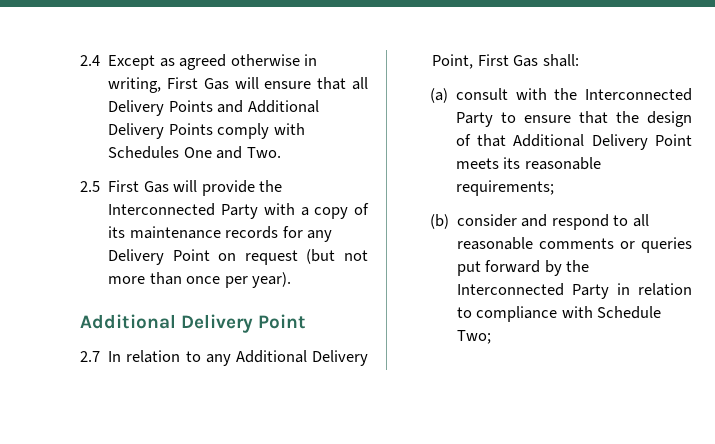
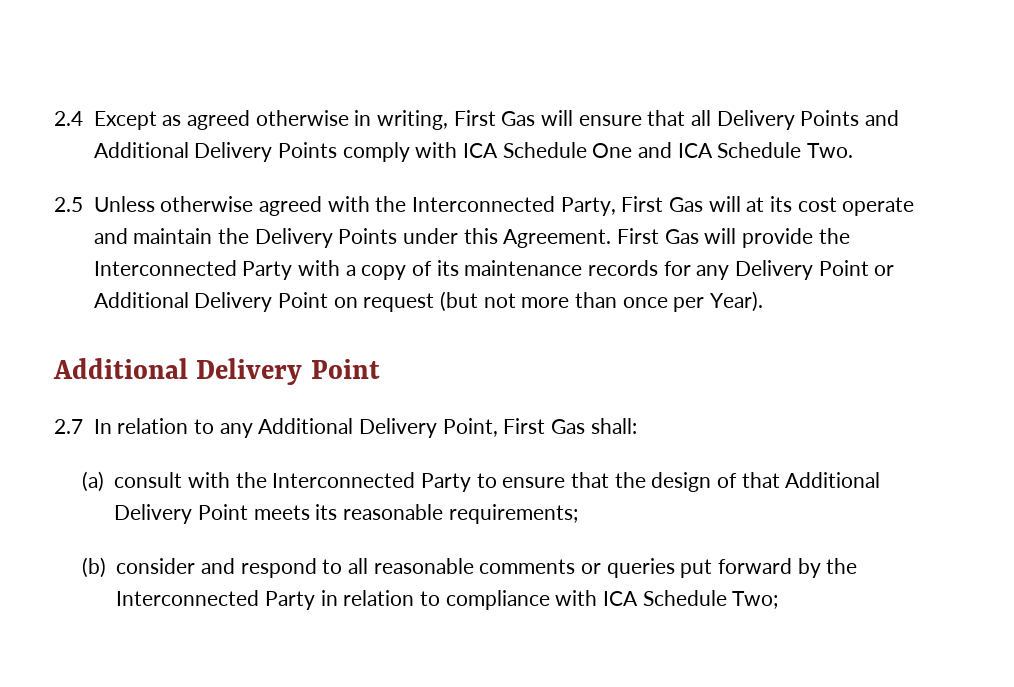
- 2.4 Except as agreed otherwise in writing, First Gas will ensure that all Delivery Points and Additional Delivery Points comply with Schedules One and Two.
- 2.5 First Gas will provide the Interconnected Party with a copy of its maintenance records for any Delivery Point on request (but not more than once per year).
+ 2.4 Except as agreed otherwise in writing, First Gas will ensure that all Delivery Points and Additional Delivery Points comply with ICA Schedule One and ICA Schedule Two.
+ 2.5 Unless otherwise agreed with the Interconnected Party, First Gas will at its cost operate and maintain the Delivery Points under this Agreement. First Gas will provide the Interconnected Party with a copy of its maintenance records for any Delivery Point or Additional Delivery Point on request (but not more than once per Year).
- (b) consider and respond to all reasonable comments or queries put forward by the Interconnected Party in relation to compliance with Schedule Two;
+ (b) consider and respond to all reasonable comments or queries put forward by the Interconnected Party in relation to compliance with ICA Schedule Two;

